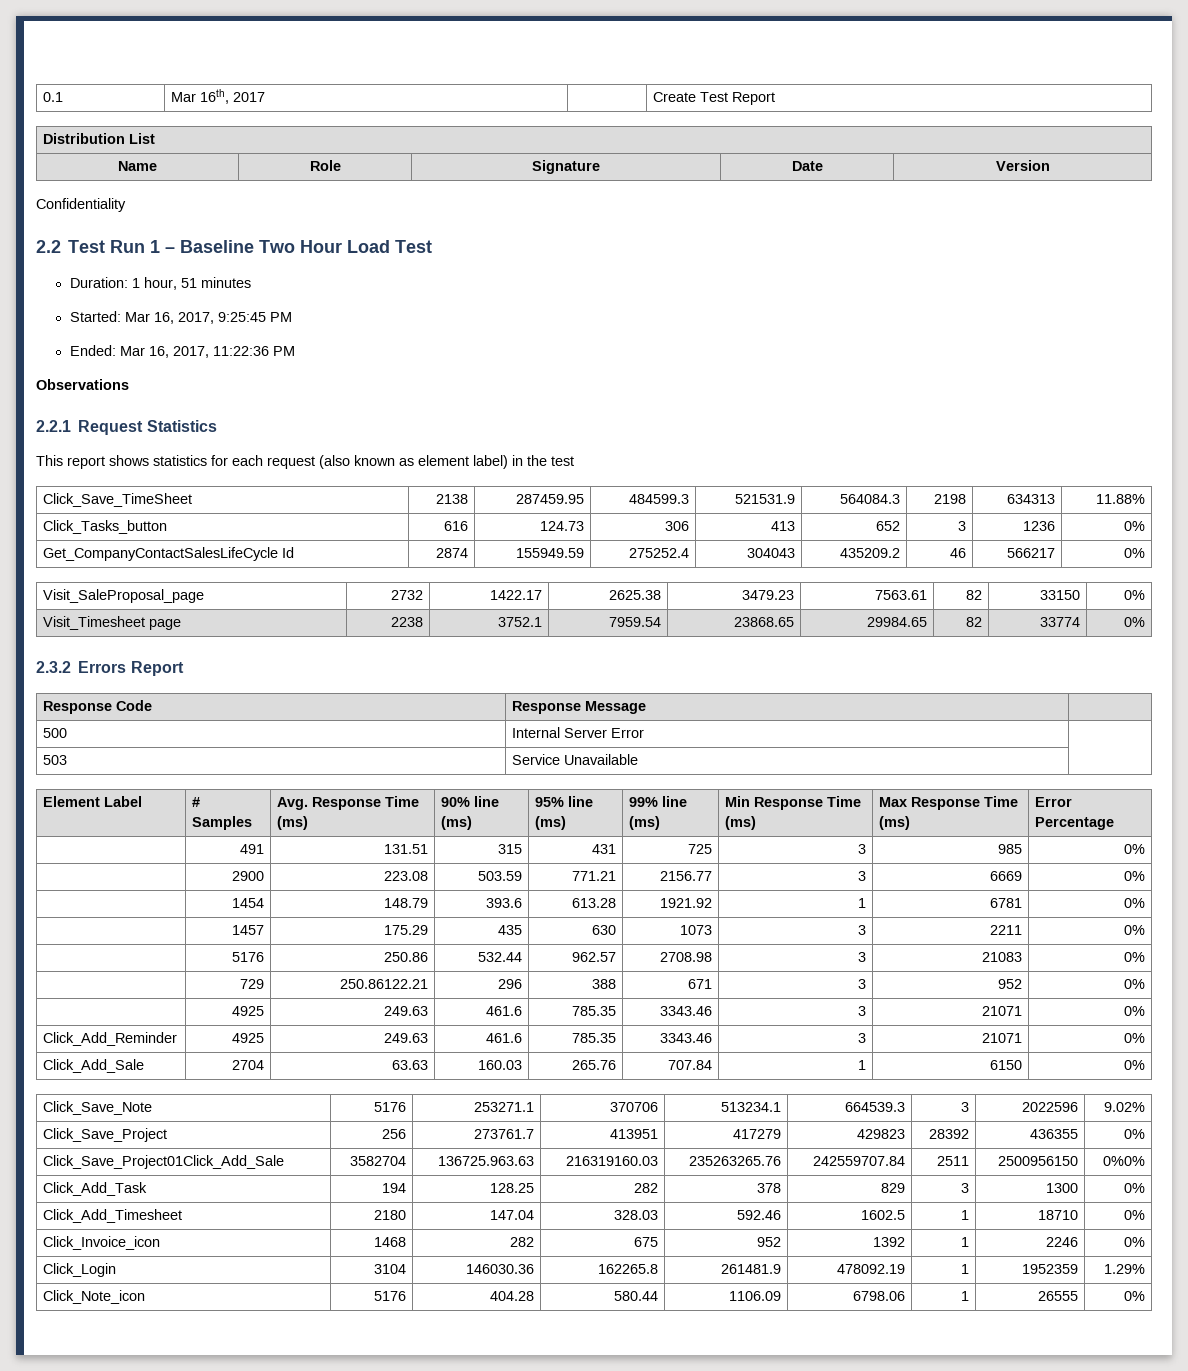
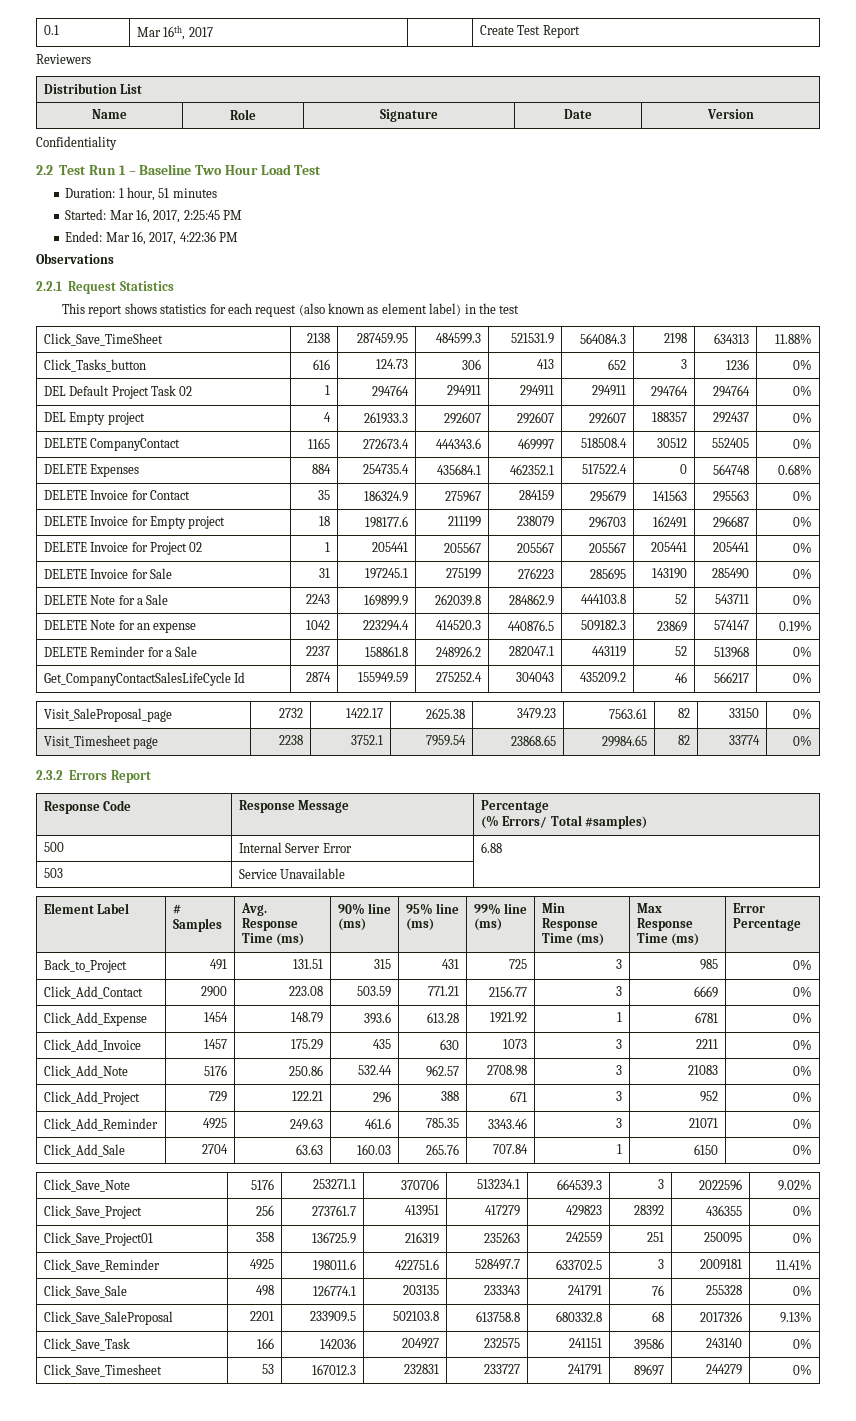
+ Reviewers
- Started: Mar 16, 2017, 9:25:45 PM
+ Started: Mar 16, 2017, 2:25:45 PM
- Ended: Mar 16, 2017, 11:22:36 PM
+ Ended: Mar 16, 2017, 4:22:36 PM
+ DEL Default Project Task 02 | 1 | 294764 | 294911 | 294911 | 294911 | 294764 | 294764 | 0%
+ DEL Empty project | 4 | 261933.3 | 292607 | 292607 | 292607 | 188357 | 292437 | 0%
+ DELETE CompanyContact | 1165 | 272673.4 | 444343.6 | 469997 | 518508.4 | 30512 | 552405 | 0%
+ DELETE Expenses | 884 | 254735.4 | 435684.1 | 462352.1 | 517522.4 | 0 | 564748 | 0.68%
+ DELETE Invoice for Contact | 35 | 186324.9 | 275967 | 284159 | 295679 | 141563 | 295563 | 0%
+ DELETE Invoice for Empty project | 18 | 198177.6 | 211199 | 238079 | 296703 | 162491 | 296687 | 0%
+ DELETE Invoice for Project 02 | 1 | 205441 | 205567 | 205567 | 205567 | 205441 | 205441 | 0%
+ DELETE Invoice for Sale | 31 | 197245.1 | 275199 | 276223 | 285695 | 143190 | 285490 | 0%
+ DELETE Note for a Sale | 2243 | 169899.9 | 262039.8 | 284862.9 | 444103.8 | 52 | 543711 | 0%
+ DELETE Note for an expense | 1042 | 223294.4 | 414520.3 | 440876.5 | 509182.3 | 23869 | 574147 | 0.19%
+ DELETE Reminder for a Sale | 2237 | 158861.8 | 248926.2 | 282047.1 | 443119 | 52 | 513968 | 0%
- Response Code | Response Message |
+ Response Code | Response Message | Percentage
+ (% Errors/ Total #samples)
- 500 | Internal Server Error |
+ 500 | Internal Server Error | 6.88
- | 491 | 131.51 | 315 | 431 | 725 | 3 | 985 | 0%
+ Back_to_Project | 491 | 131.51 | 315 | 431 | 725 | 3 | 985 | 0%
- | 2900 | 223.08 | 503.59 | 771.21 | 2156.77 | 3 | 6669 | 0%
+ Click_Add_Contact | 2900 | 223.08 | 503.59 | 771.21 | 2156.77 | 3 | 6669 | 0%
- | 1454 | 148.79 | 393.6 | 613.28 | 1921.92 | 1 | 6781 | 0%
+ Click_Add_Expense | 1454 | 148.79 | 393.6 | 613.28 | 1921.92 | 1 | 6781 | 0%
- | 1457 | 175.29 | 435 | 630 | 1073 | 3 | 2211 | 0%
+ Click_Add_Invoice | 1457 | 175.29 | 435 | 630 | 1073 | 3 | 2211 | 0%
- | 5176 | 250.86 | 532.44 | 962.57 | 2708.98 | 3 | 21083 | 0%
+ Click_Add_Note | 5176 | 250.86 | 532.44 | 962.57 | 2708.98 | 3 | 21083 | 0%
- | 729 | 250.86122.21 | 296 | 388 | 671 | 3 | 952 | 0%
- | 4925 | 249.63 | 461.6 | 785.35 | 3343.46 | 3 | 21071 | 0%
+ Click_Add_Project | 729 | 122.21 | 296 | 388 | 671 | 3 | 952 | 0%
- Click_Save_Project01Click_Add_Sale | 3582704 | 136725.963.63 | 216319160.03 | 235263265.76 | 242559707.84 | 2511 | 2500956150 | 0%0%
- Click_Add_Task | 194 | 128.25 | 282 | 378 | 829 | 3 | 1300 | 0%
- Click_Add_Timesheet | 2180 | 147.04 | 328.03 | 592.46 | 1602.5 | 1 | 18710 | 0%
- Click_Invoice_icon | 1468 | 282 | 675 | 952 | 1392 | 1 | 2246 | 0%
- Click_Login | 3104 | 146030.36 | 162265.8 | 261481.9 | 478092.19 | 1 | 1952359 | 1.29%
- Click_Note_icon | 5176 | 404.28 | 580.44 | 1106.09 | 6798.06 | 1 | 26555 | 0%
+ Click_Save_Project01 | 358 | 136725.9 | 216319 | 235263 | 242559 | 251 | 250095 | 0%
+ Click_Save_Reminder | 4925 | 198011.6 | 422751.6 | 528497.7 | 633702.5 | 3 | 2009181 | 11.41%
+ Click_Save_Sale | 498 | 126774.1 | 203135 | 233343 | 241791 | 76 | 255328 | 0%
+ Click_Save_SaleProposal | 2201 | 233909.5 | 502103.8 | 613758.8 | 680332.8 | 68 | 2017326 | 9.13%
+ Click_Save_Task | 166 | 142036 | 204927 | 232575 | 241151 | 39586 | 243140 | 0%
+ Click_Save_Timesheet | 53 | 167012.3 | 232831 | 233727 | 241791 | 89697 | 244279 | 0%

